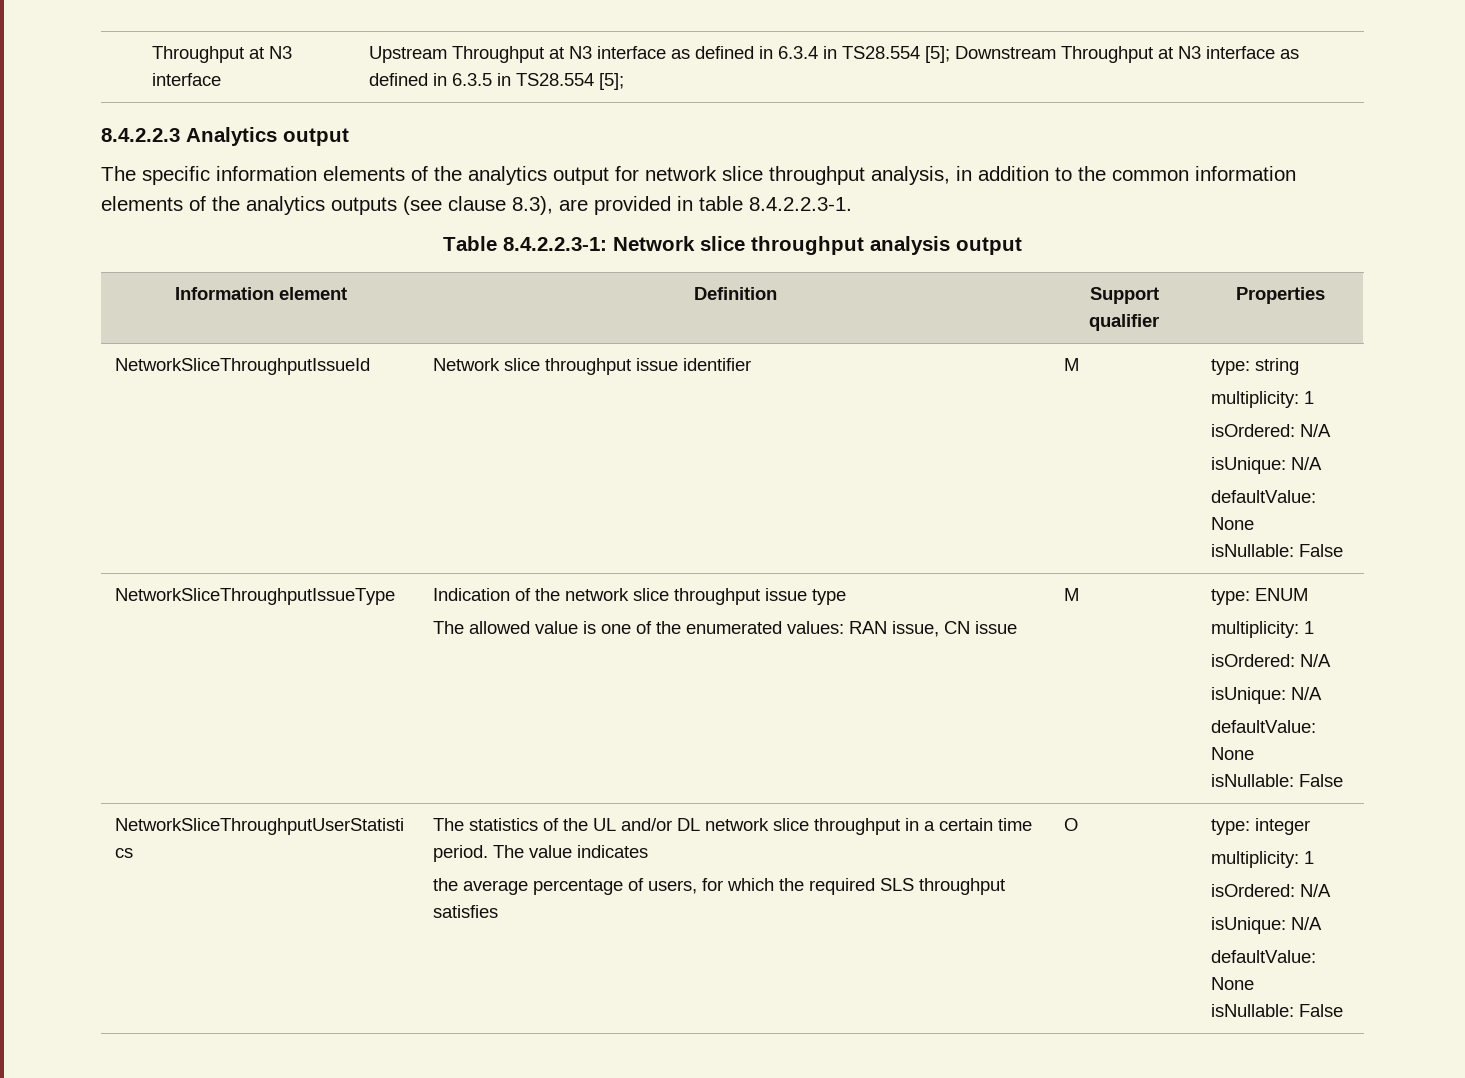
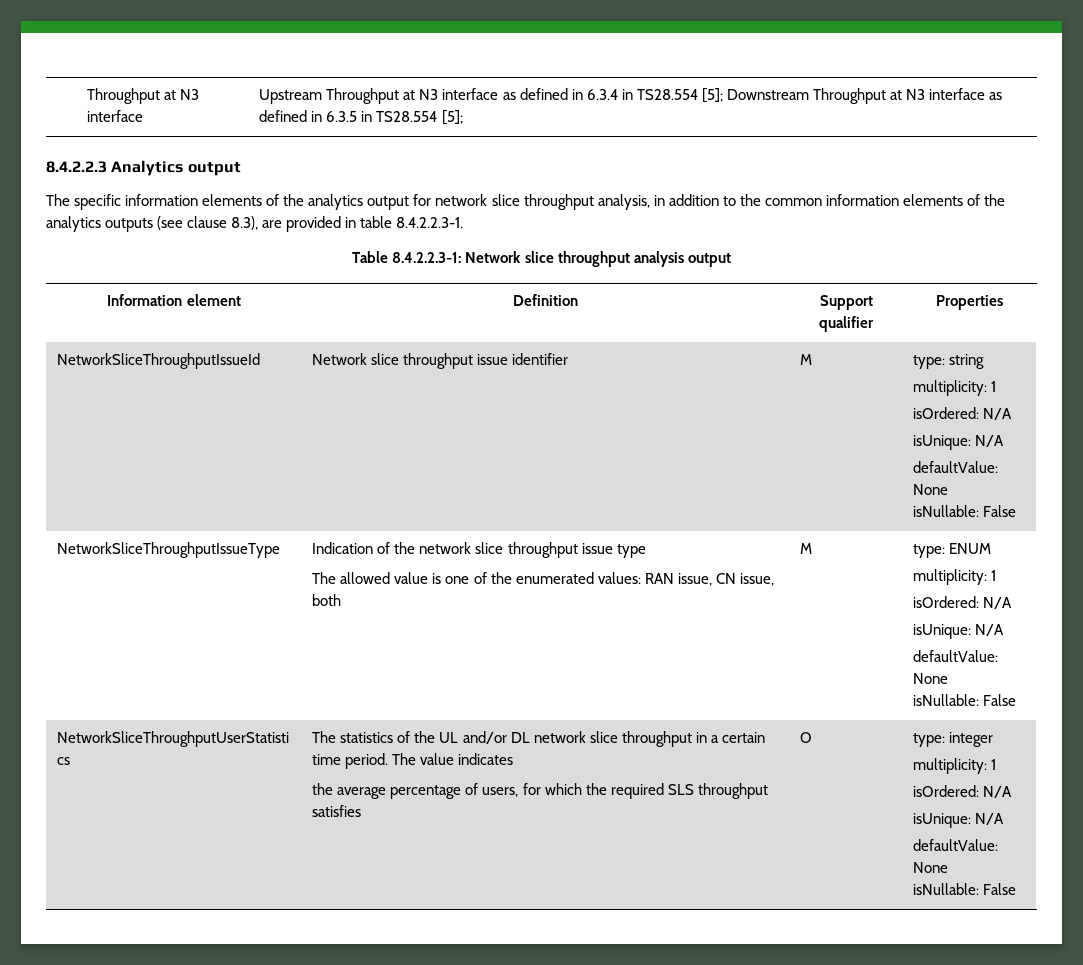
  NetworkSliceThroughputIssueType | Indication of the network slice throughput issue type
- The allowed value is one of the enumerated values: RAN issue, CN issue | M | type: ENUM
+ The allowed value is one of the enumerated values: RAN issue, CN issue, both | M | type: ENUM

